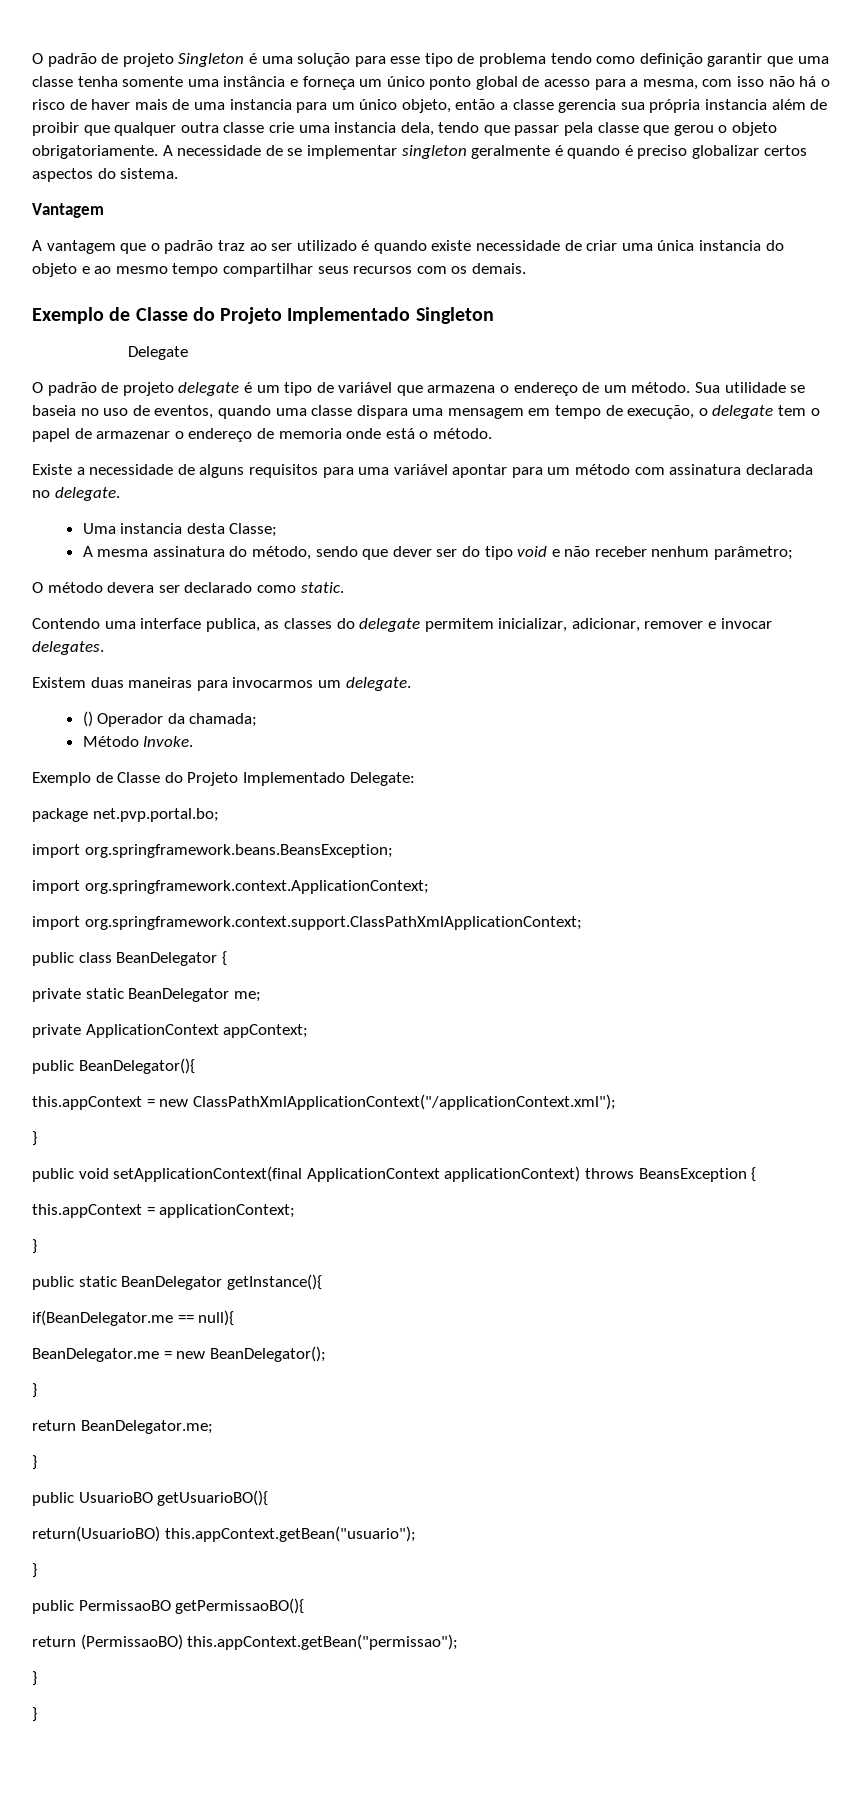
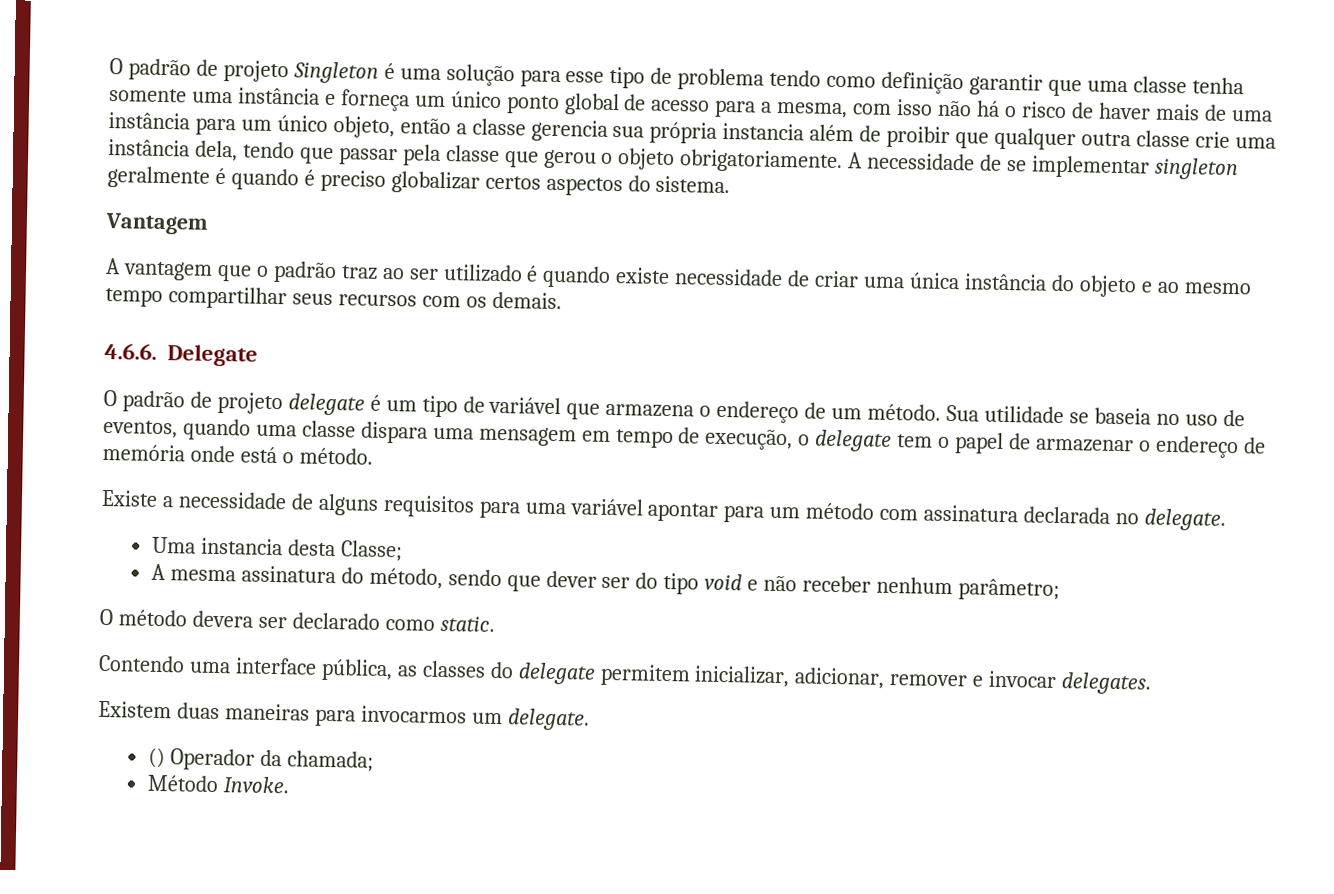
- O padrão de projeto Singleton é uma solução para esse tipo de problema tendo como definição garantir que uma classe tenha somente uma instância e forneça um único ponto global de acesso para a mesma, com isso não há o risco de haver mais de uma instancia para um único objeto, então a classe gerencia sua própria instancia além de proibir que qualquer outra classe crie uma instancia dela, tendo que passar pela classe que gerou o objeto obrigatoriamente.
+ O padrão de projeto Singleton é uma solução para esse tipo de problema tendo como definição garantir que uma classe tenha somente uma instância e forneça um único ponto global de acesso para a mesma, com isso não há o risco de haver mais de uma instância para um único objeto, então a classe gerencia sua própria instancia além de proibir que qualquer outra classe crie uma instância dela, tendo que passar pela classe que gerou o objeto obrigatoriamente.
- A vantagem que o padrão traz ao ser utilizado é quando existe necessidade de criar uma única instancia do objeto e ao mesmo tempo compartilhar seus recursos com os demais.
+ A vantagem que o padrão traz ao ser utilizado é quando existe necessidade de criar uma única instância do objeto e ao mesmo tempo compartilhar seus recursos com os demais.
- Exemplo de Classe do Projeto Implementado Singleton
- Delegate
+ 4.6.6. Delegate
- Sua utilidade se baseia no uso de eventos, quando uma classe dispara uma mensagem em tempo de execução, o delegate tem o papel de armazenar o endereço de memoria onde está o método.
+ Sua utilidade se baseia no uso de eventos, quando uma classe dispara uma mensagem em tempo de execução, o delegate tem o papel de armazenar o endereço de memória onde está o método.
- Contendo uma interface publica, as classes do delegate permitem inicializar, adicionar, remover e invocar delegates.
+ Contendo uma interface pública, as classes do delegate permitem inicializar, adicionar, remover e invocar delegates.
- Exemplo de Classe do Projeto Implementado Delegate:
- package net.pvp.portal.bo;
- import org.springframework.beans.BeansException;
- import org.springframework.context.ApplicationContext;
- import org.springframework.context.support.ClassPathXmlApplicationContext;
- public class BeanDelegator {
- private static BeanDelegator me;
- private ApplicationContext appContext;
- public BeanDelegator(){
- this.appContext = new ClassPathXmlApplicationContext("/applicationContext.xml");
- }
- public void setApplicationContext(final ApplicationContext applicationContext) throws BeansException {
- this.appContext = applicationContext;
- }
- public static BeanDelegator getInstance(){
- if(BeanDelegator.me == null){
- BeanDelegator.me = new BeanDelegator();
- }
- return BeanDelegator.me;
- }
- public UsuarioBO getUsuarioBO(){
- return(UsuarioBO) this.appContext.getBean("usuario");
- }
- public PermissaoBO getPermissaoBO(){
- return (PermissaoBO) this.appContext.getBean("permissao");
- }
- }

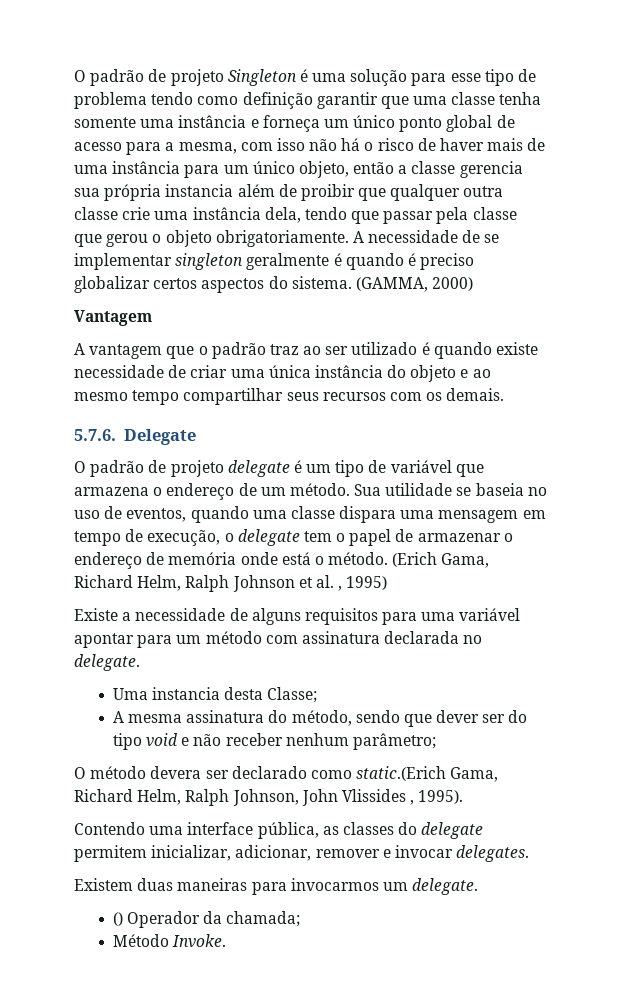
+ (GAMMA, 2000)
- 4.6.6. Delegate
+ 5.7.6. Delegate
+ (Erich Gama, Richard Helm, Ralph Johnson et al. , 1995)
- O método devera ser declarado como static.
+ O método devera ser declarado como static.(Erich Gama, Richard Helm, Ralph Johnson, John Vlissides , 1995).

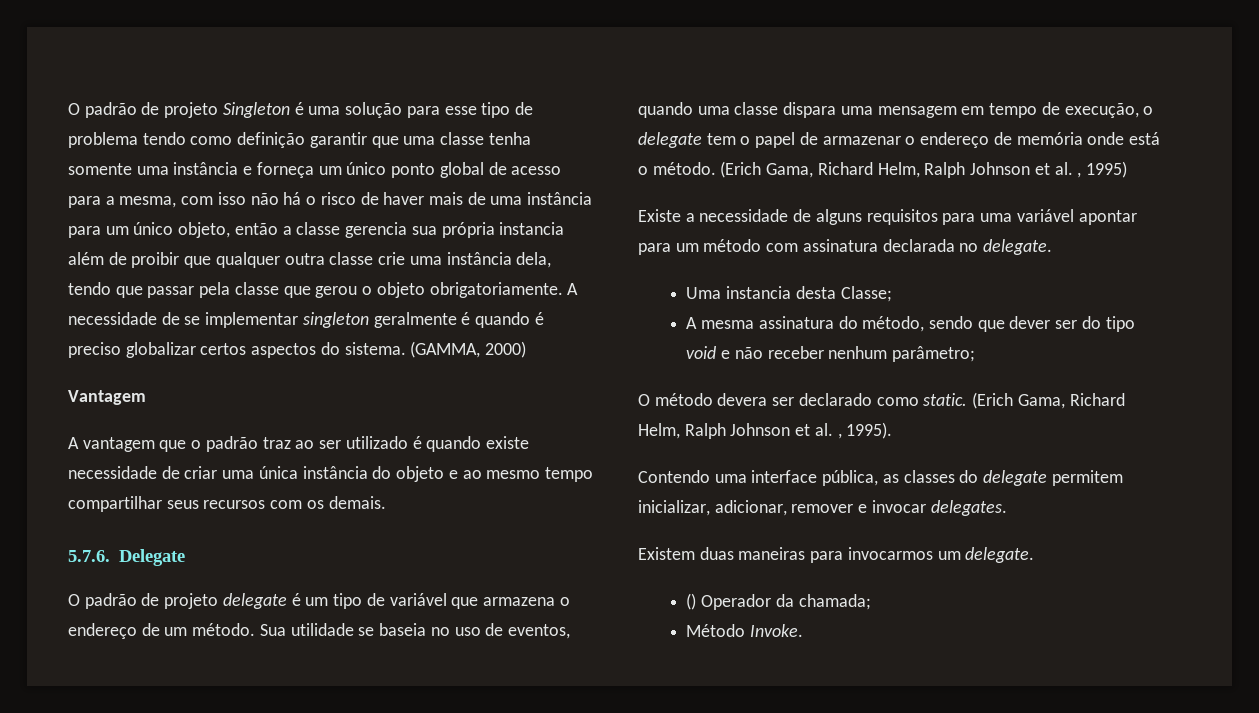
- O método devera ser declarado como static.(Erich Gama, Richard Helm, Ralph Johnson, John Vlissides , 1995).
+ O método devera ser declarado como static. (Erich Gama, Richard Helm, Ralph Johnson et al. , 1995).

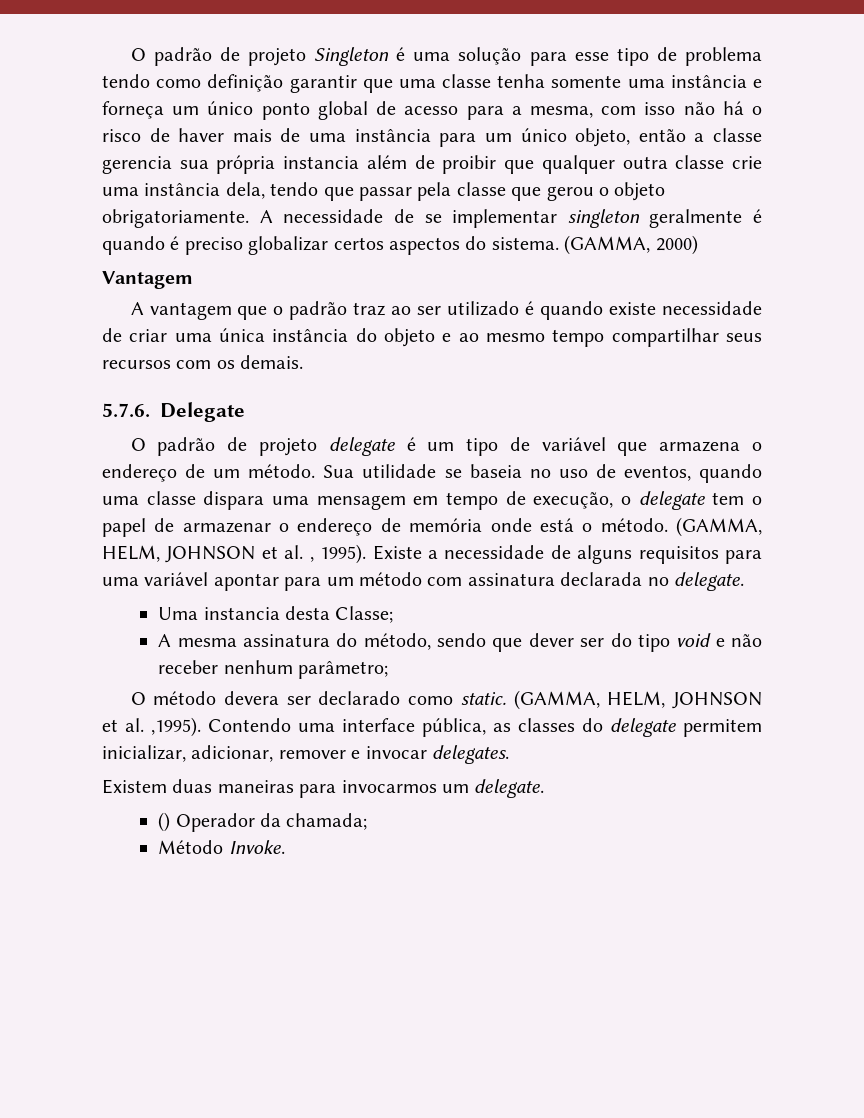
- (Erich Gama, Richard Helm, Ralph Johnson et al. , 1995)
- Existe a necessidade de alguns requisitos para uma variável apontar para um método com assinatura declarada no delegate.
+ (GAMMA, HELM, JOHNSON et al. , 1995). Existe a necessidade de alguns requisitos para uma variável apontar para um método com assinatura declarada no delegate.
- (Erich Gama, Richard Helm, Ralph Johnson et al. , 1995).
- Contendo uma interface pública, as classes do delegate permitem inicializar, adicionar, remover e invocar delegates.
+ (GAMMA, HELM, JOHNSON et al. ,1995). Contendo uma interface pública, as classes do delegate permitem inicializar, adicionar, remover e invocar delegates.

